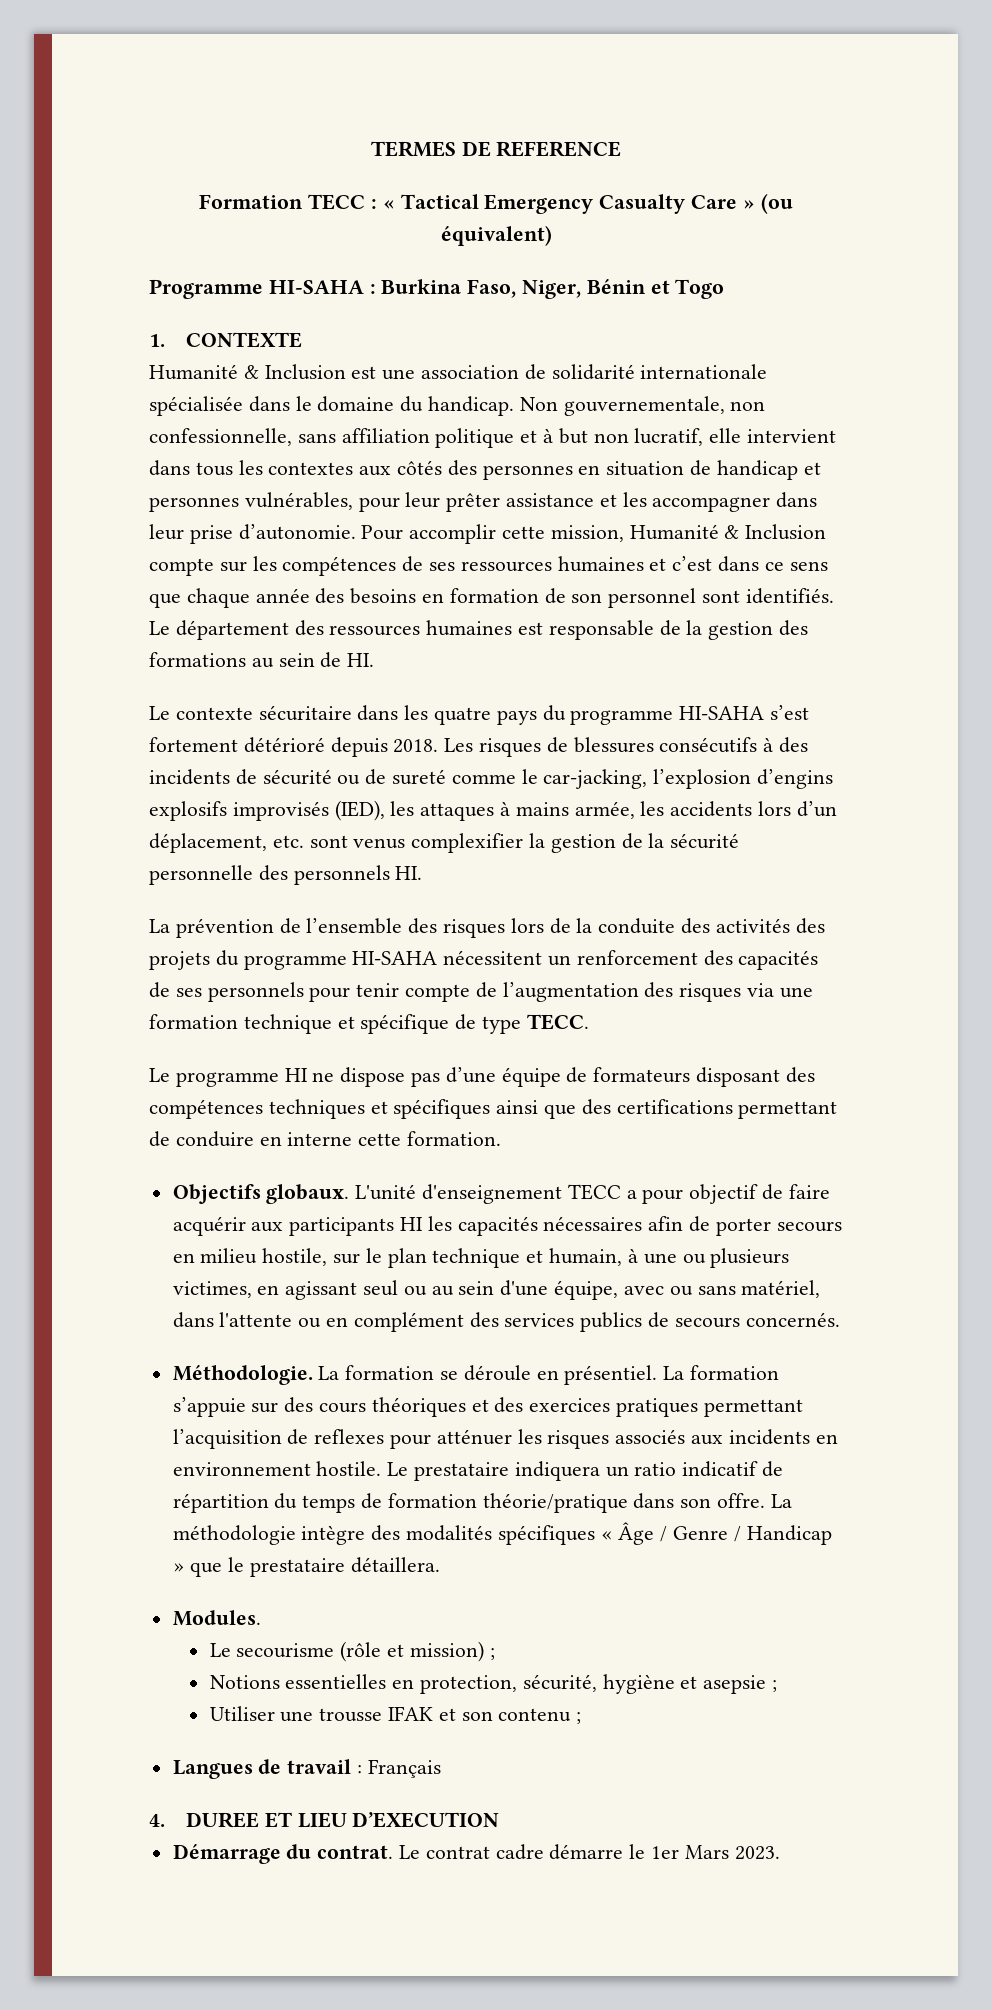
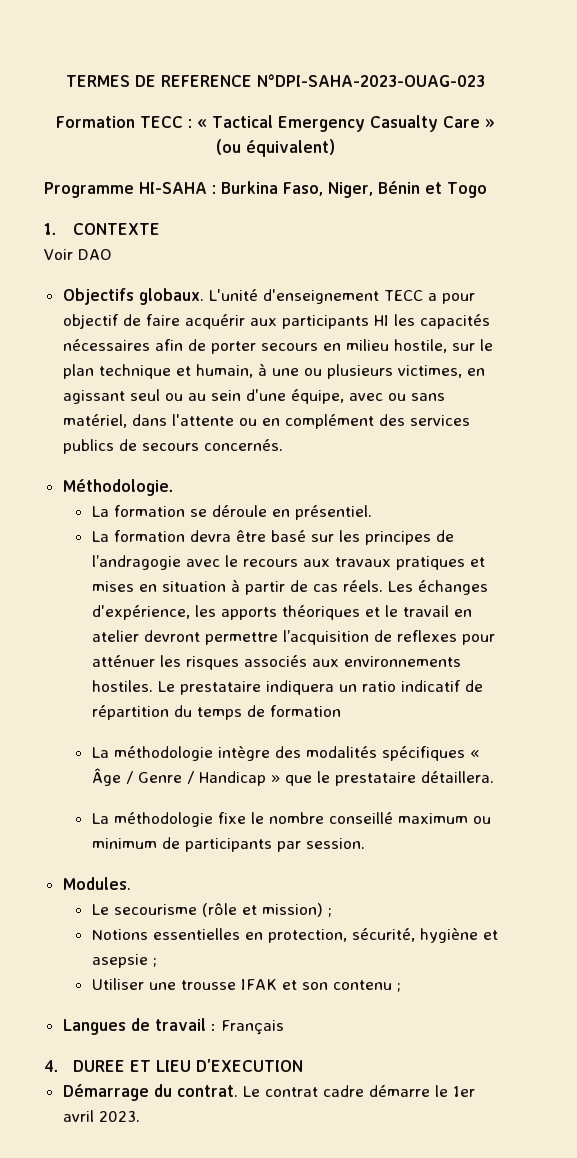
- TERMES DE REFERENCE
+ TERMES DE REFERENCE N°DPI-SAHA-2023-OUAG-023
- Humanité & Inclusion est une association de solidarité internationale spécialisée dans le domaine du handicap. Non gouvernementale, non confessionnelle, sans affiliation politique et à but non lucratif, elle intervient dans tous les contextes aux côtés des personnes en situation de handicap et personnes vulnérables, pour leur prêter assistance et les accompagner dans leur prise d’autonomie. Pour accomplir cette mission, Humanité & Inclusion compte sur les compétences de ses ressources humaines et c’est dans ce sens que chaque année des besoins en formation de son personnel sont identifiés. Le département des ressources humaines est responsable de la gestion des formations au sein de HI.
- Le contexte sécuritaire dans les quatre pays du programme HI-SAHA s’est fortement détérioré depuis 2018. Les risques de blessures consécutifs à des incidents de sécurité ou de sureté comme le car-jacking, l’explosion d’engins explosifs improvisés (IED), les attaques à mains armée, les accidents lors d’un déplacement, etc. sont venus complexifier la gestion de la sécurité personnelle des personnels HI.
- La prévention de l’ensemble des risques lors de la conduite des activités des projets du programme HI-SAHA nécessitent un renforcement des capacités de ses personnels pour tenir compte de l’augmentation des risques via une formation technique et spécifique de type TECC.
- Le programme HI ne dispose pas d’une équipe de formateurs disposant des compétences techniques et spécifiques ainsi que des certifications permettant de conduire en interne cette formation.
+ Voir DAO
- Méthodologie. La formation se déroule en présentiel. La formation s’appuie sur des cours théoriques et des exercices pratiques permettant l’acquisition de reflexes pour atténuer les risques associés aux incidents en environnement hostile.
+ Méthodologie.
+ La formation se déroule en présentiel.
+ La formation devra être basé sur les principes de l’andragogie avec le recours aux travaux pratiques et mises en situation à partir de cas réels. Les échanges d'expérience, les apports théoriques et le travail en atelier devront permettre l’acquisition de reflexes pour atténuer les risques associés aux environnements hostiles.
- Le prestataire indiquera un ratio indicatif de répartition du temps de formation théorie/pratique dans son offre. La méthodologie intègre des modalités spécifiques « Âge / Genre / Handicap » que le prestataire détaillera.
+ Le prestataire indiquera un ratio indicatif de répartition du temps de formation
+ La méthodologie intègre des modalités spécifiques « Âge / Genre / Handicap » que le prestataire détaillera.
+ La méthodologie fixe le nombre conseillé maximum ou minimum de participants par session.
- Le contrat cadre démarre le 1er Mars 2023.
+ Le contrat cadre démarre le 1er avril 2023.

